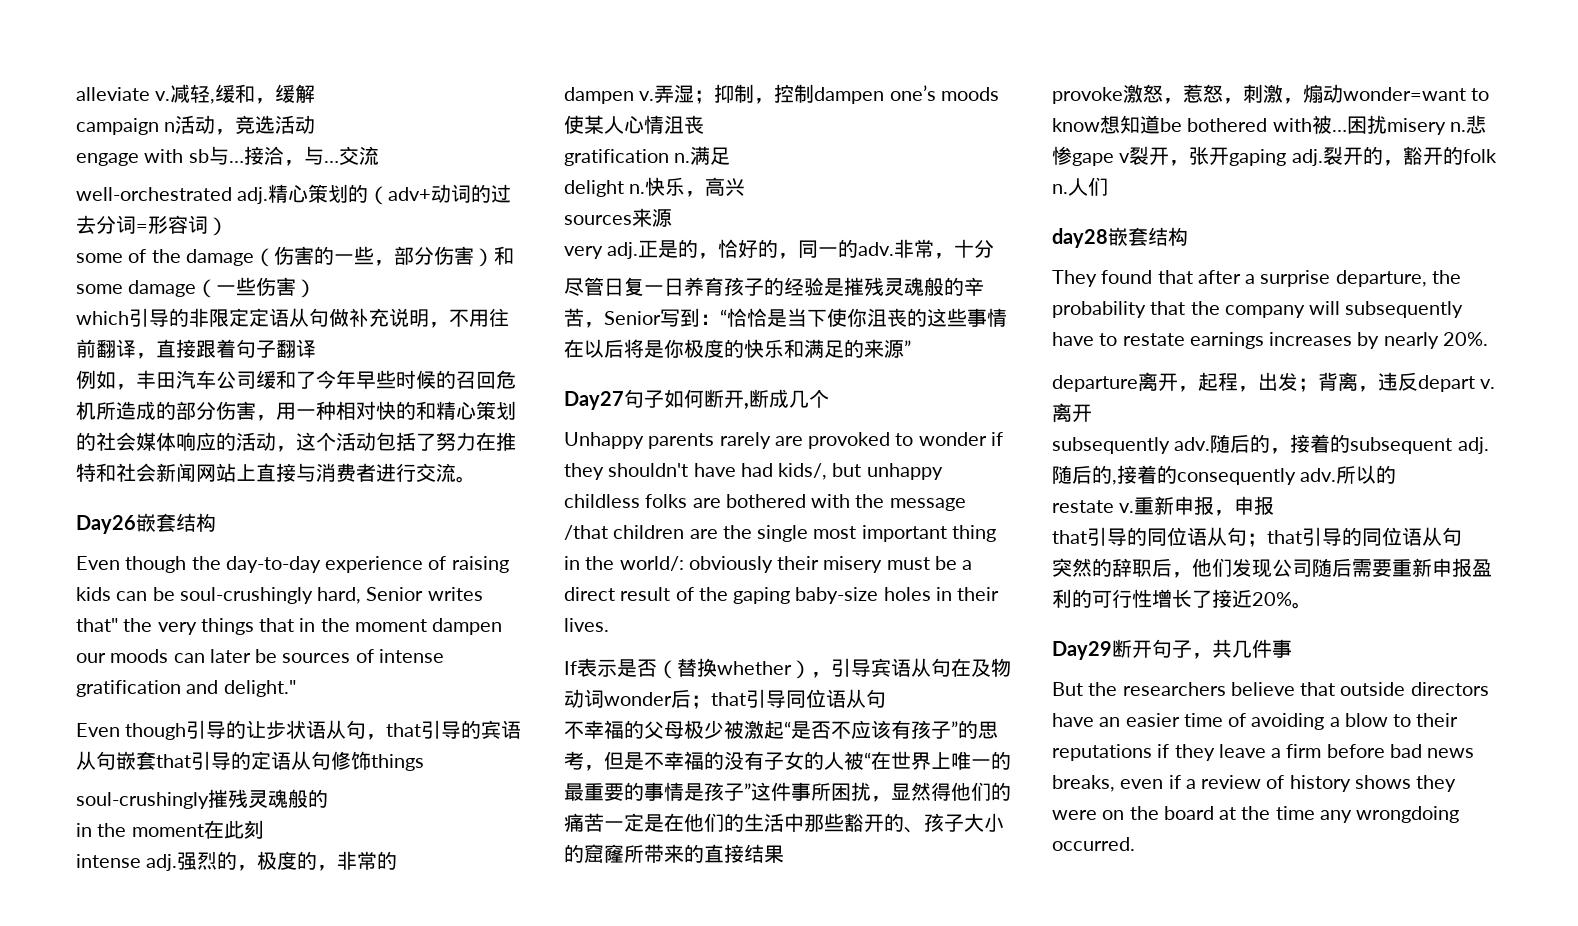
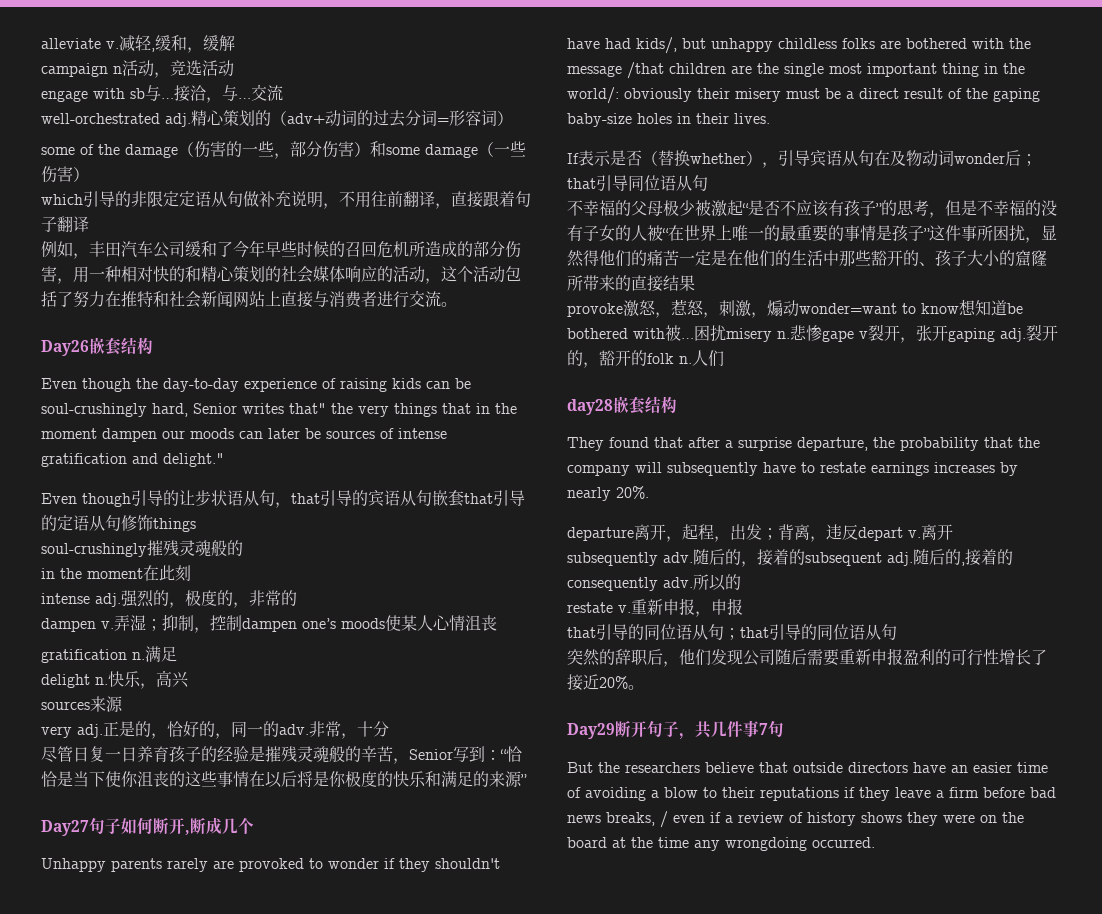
- Day29断开句子，共几件事
+ Day29断开句子，共几件事7句
- But the researchers believe that outside directors have an easier time of avoiding a blow to their reputations if they leave a firm before bad news breaks, even if a review of history shows they were on the board at the time any wrongdoing occurred.
+ But the researchers believe that outside directors have an easier time of avoiding a blow to their reputations if they leave a firm before bad news breaks, / even if a review of history shows they were on the board at the time any wrongdoing occurred.

